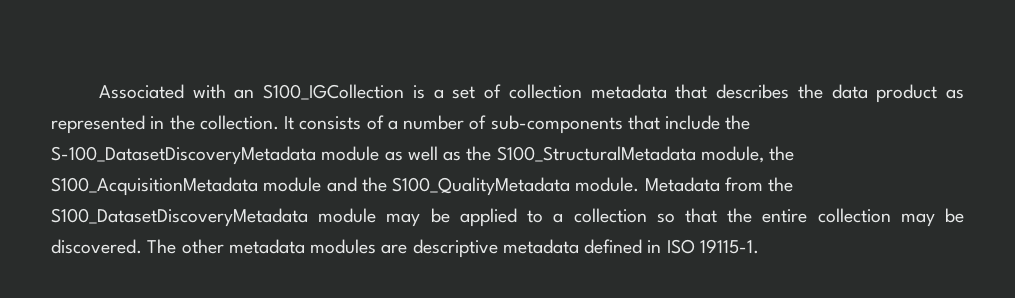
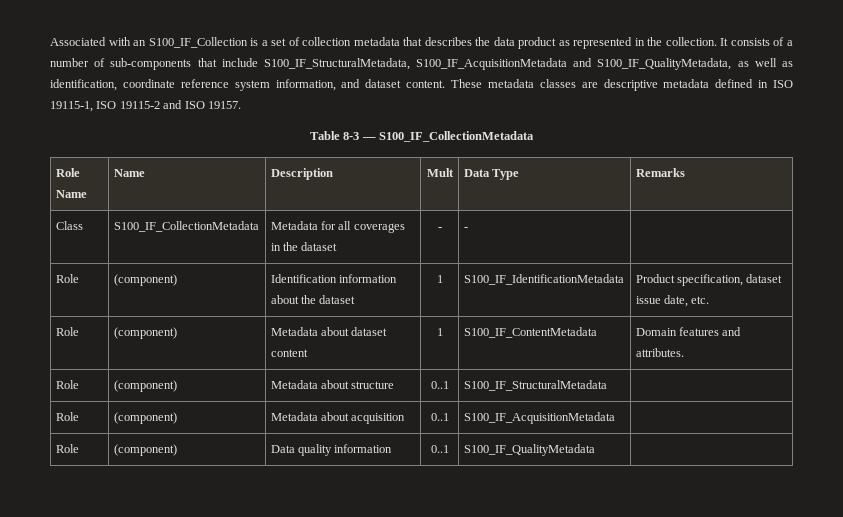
- Associated with an S100_IGCollection is a set of collection metadata that describes the data product as represented in the collection.
+ Associated with an S100_IF_Collection is a set of collection metadata that describes the data product as represented in the collection.
- It consists of a number of sub-components that include the S-100_DatasetDiscoveryMetadata module as well as the S100_StructuralMetadata module, the S100_AcquisitionMetadata module and the S100_QualityMetadata module. Metadata from the S100_DatasetDiscoveryMetadata module may be applied to a collection so that the entire collection may be discovered. The other metadata modules are descriptive metadata defined in ISO 19115-1.
+ It consists of a number of sub-components that include S100_IF_StructuralMetadata, S100_IF_AcquisitionMetadata and S100_IF_QualityMetadata, as well as identification, coordinate reference system information, and dataset content. These metadata classes are descriptive metadata defined in ISO 19115-1, ISO 19115-2 and ISO 19157.
+ Table 8-3 — S100_IF_CollectionMetadata
+ Role Name | Name | Description | Mult | Data Type | Remarks
+ Class | S100_IF_CollectionMetadata | Metadata for all coverages in the dataset | - | - |
+ Role | (component) | Identification information about the dataset | 1 | S100_IF_IdentificationMetadata | Product specification, dataset issue date, etc.
+ Role | (component) | Metadata about dataset content | 1 | S100_IF_ContentMetadata | Domain features and attributes.
+ Role | (component) | Metadata about structure | 0..1 | S100_IF_StructuralMetadata |
+ Role | (component) | Metadata about acquisition | 0..1 | S100_IF_AcquisitionMetadata |
+ Role | (component) | Data quality information | 0..1 | S100_IF_QualityMetadata |

